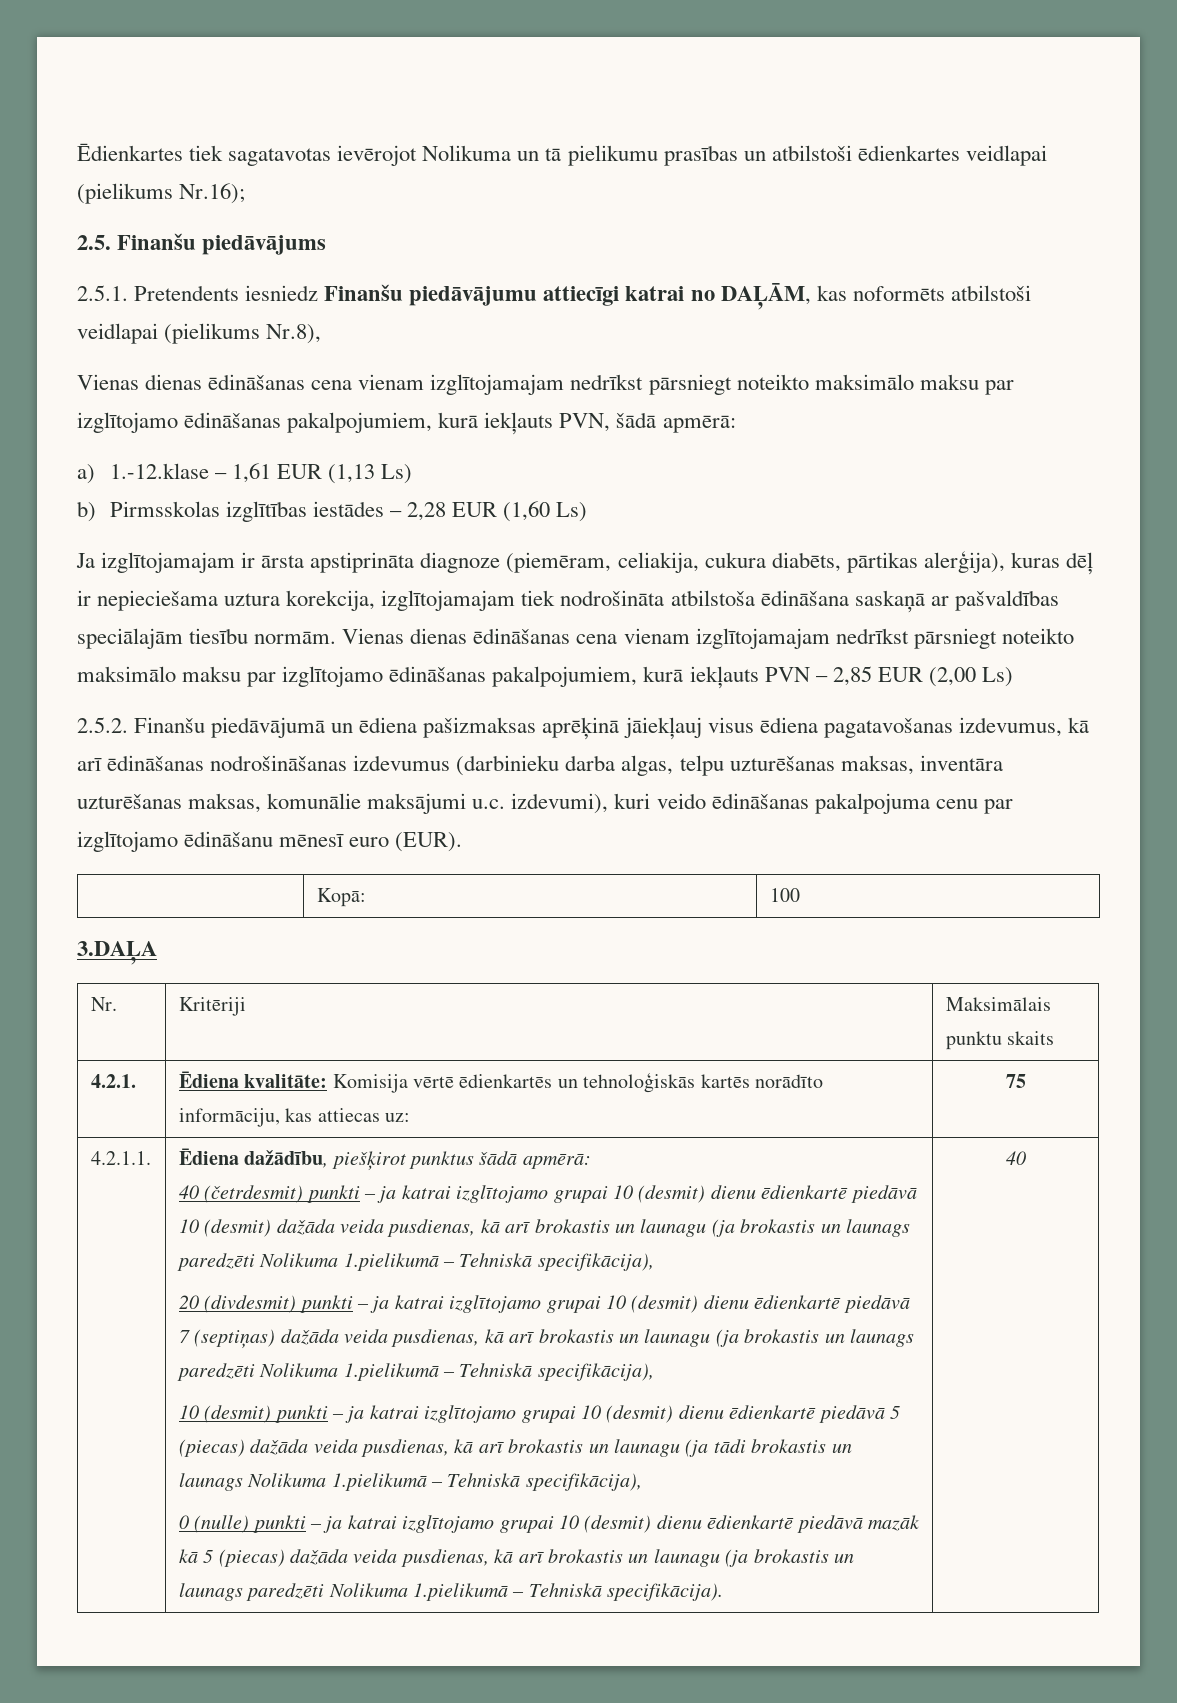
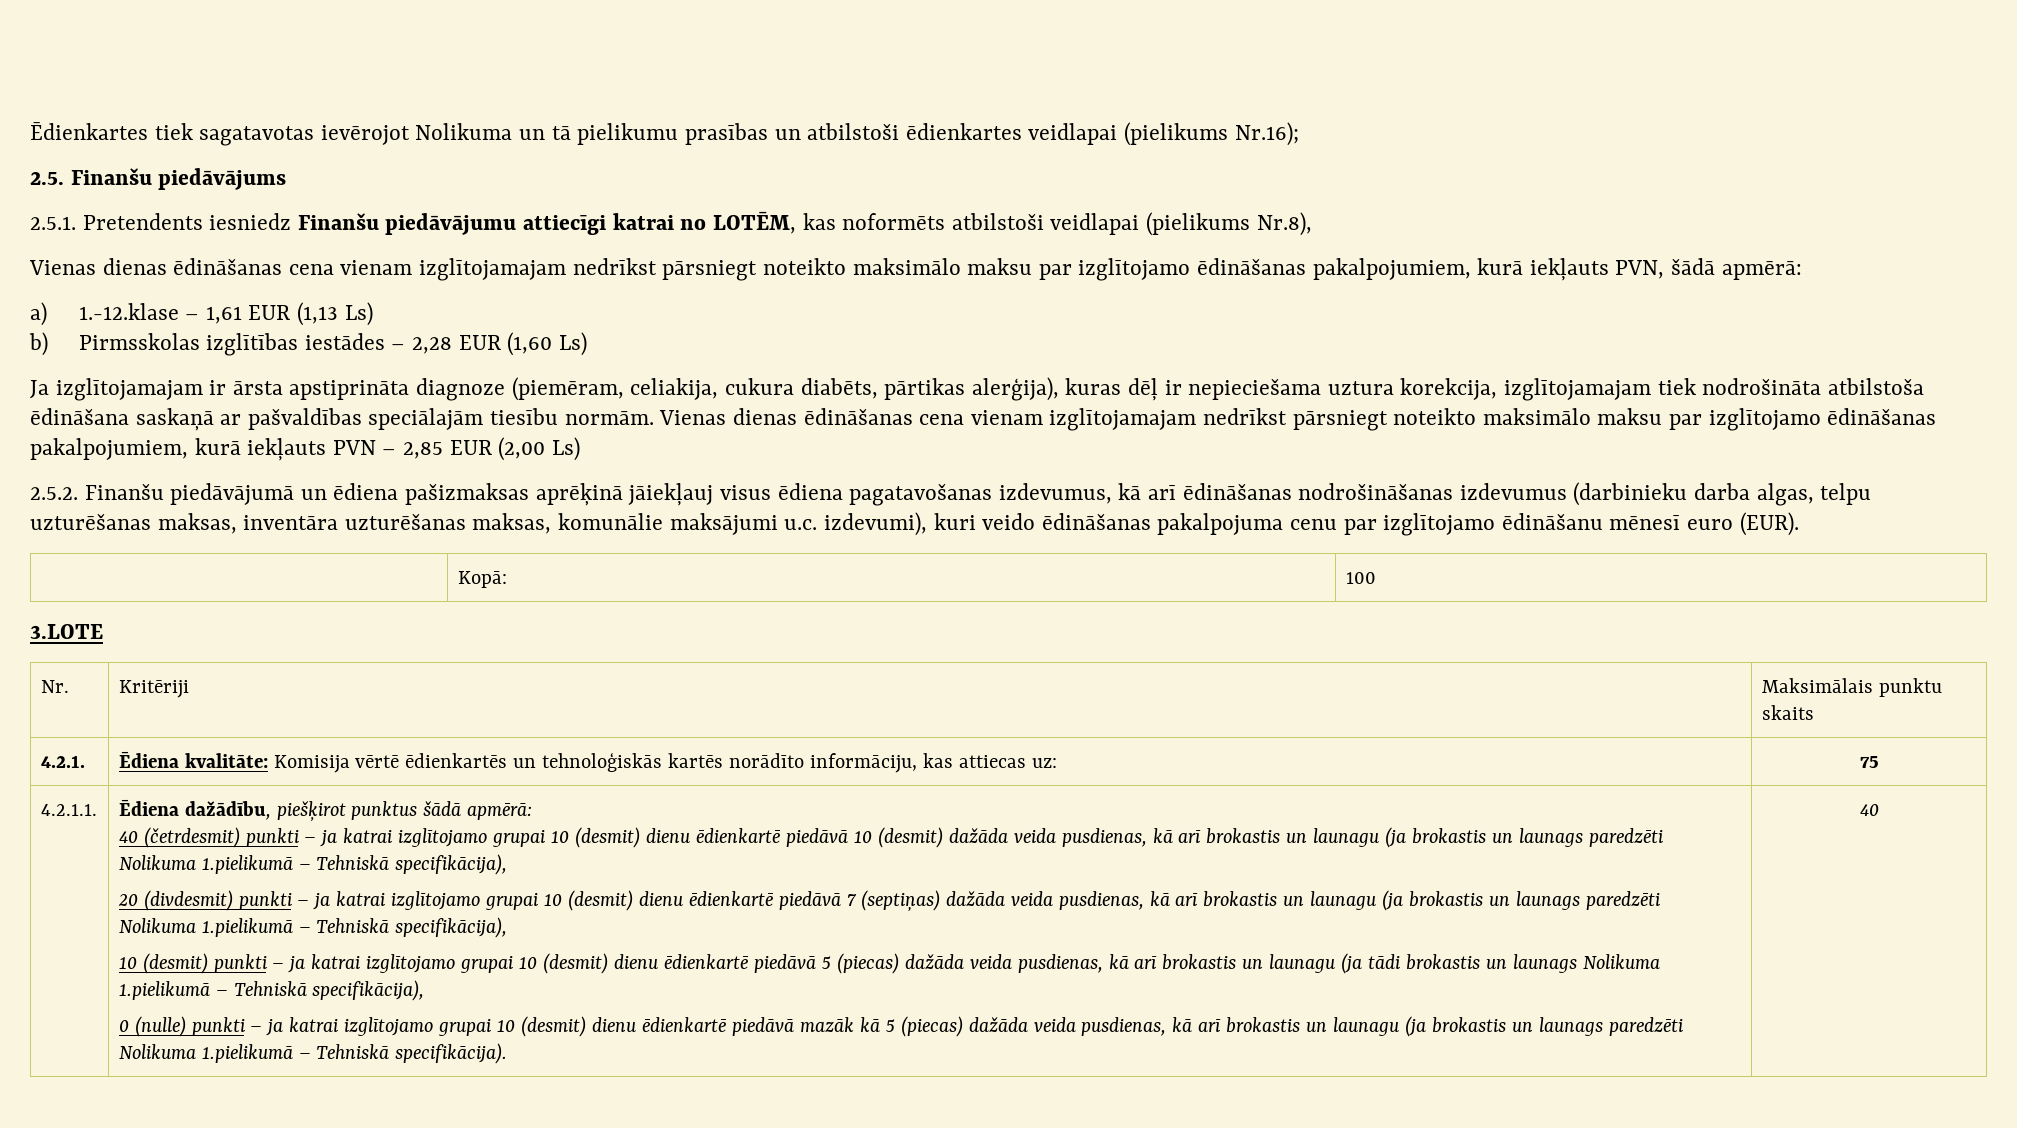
- 2.5.1. Pretendents iesniedz Finanšu piedāvājumu attiecīgi katrai no DAĻĀM, kas noformēts atbilstoši veidlapai (pielikums Nr.8),
+ 2.5.1. Pretendents iesniedz Finanšu piedāvājumu attiecīgi katrai no LOTĒM, kas noformēts atbilstoši veidlapai (pielikums Nr.8),
- 3.DAĻA
+ 3.LOTE

